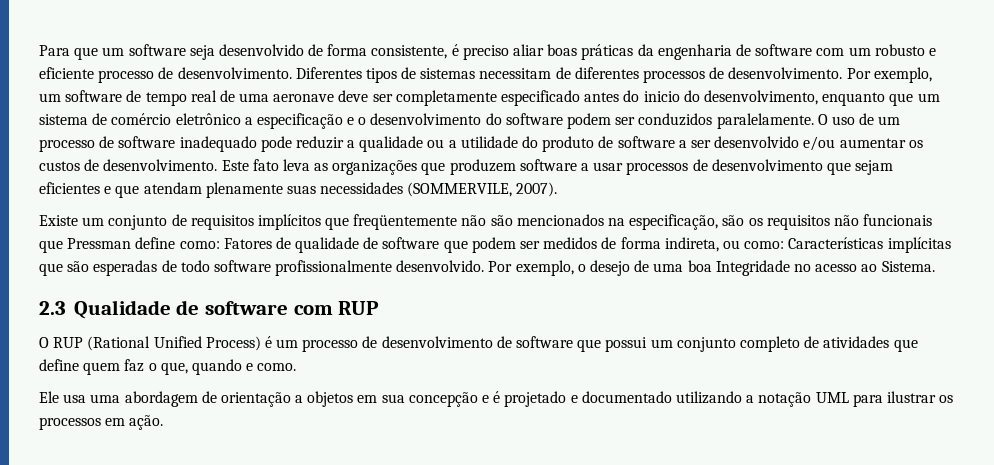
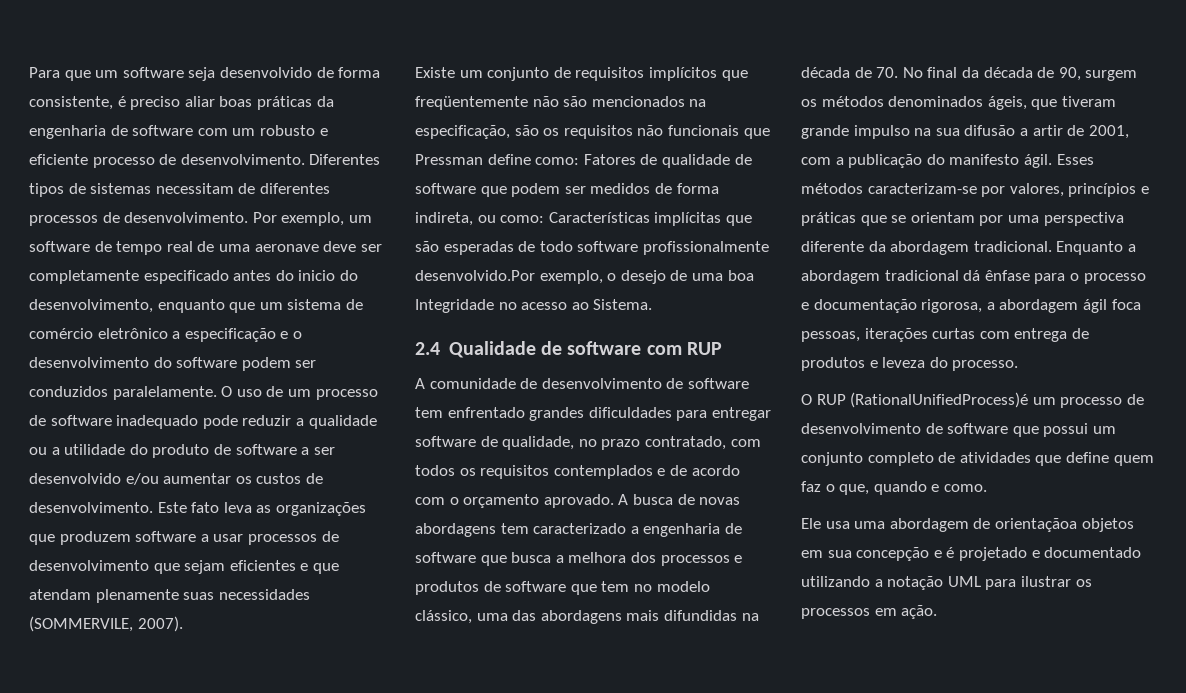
- Existe um conjunto de requisitos implícitos que freqüentemente não são mencionados na especificação, são os requisitos não funcionais que Pressman define como: Fatores de qualidade de software que podem ser medidos de forma indireta, ou como: Características implícitas que são esperadas de todo software profissionalmente desenvolvido. Por exemplo, o desejo de uma boa Integridade no acesso ao Sistema.
+ Existe um conjunto de requisitos implícitos que freqüentemente não são mencionados na especificação, são os requisitos não funcionais que Pressman define como: Fatores de qualidade de software que podem ser medidos de forma indireta, ou como: Características implícitas que são esperadas de todo software profissionalmente desenvolvido.Por exemplo, o desejo de uma boa Integridade no acesso ao Sistema.
- 2.3 Qualidade de software com RUP
+ 2.4 Qualidade de software com RUP
- O RUP (Rational Unified Process) é um processo de desenvolvimento de software que possui um conjunto completo de atividades que define quem faz o que, quando e como.
+ A comunidade de desenvolvimento de software tem enfrentado grandes dificuldades para entregar software de qualidade, no prazo contratado, com todos os requisitos contemplados e de acordo com o orçamento aprovado. A busca de novas abordagens tem caracterizado a engenharia de software que busca a melhora dos processos e produtos de software que tem no modelo clássico, uma das abordagens mais difundidas na década de 70. No final da década de 90, surgem os métodos denominados ágeis, que tiveram grande impulso na sua difusão a artir de 2001, com a publicação do manifesto ágil. Esses métodos caracterizam-se por valores, princípios e práticas que se orientam por uma perspectiva diferente da abordagem tradicional. Enquanto a abordagem tradicional dá ênfase para o processo e documentação rigorosa, a abordagem ágil foca pessoas, iterações curtas com entrega de produtos e leveza do processo.
+ O RUP (RationalUnifiedProcess)é um processo de desenvolvimento de software que possui um conjunto completo de atividades que define quem faz o que, quando e como.
- Ele usa uma abordagem de orientação a objetos em sua concepção e é projetado e documentado utilizando a notação UML para ilustrar os processos em ação.
+ Ele usa uma abordagem de orientaçãoa objetos em sua concepção e é projetado e documentado utilizando a notação UML para ilustrar os processos em ação.

